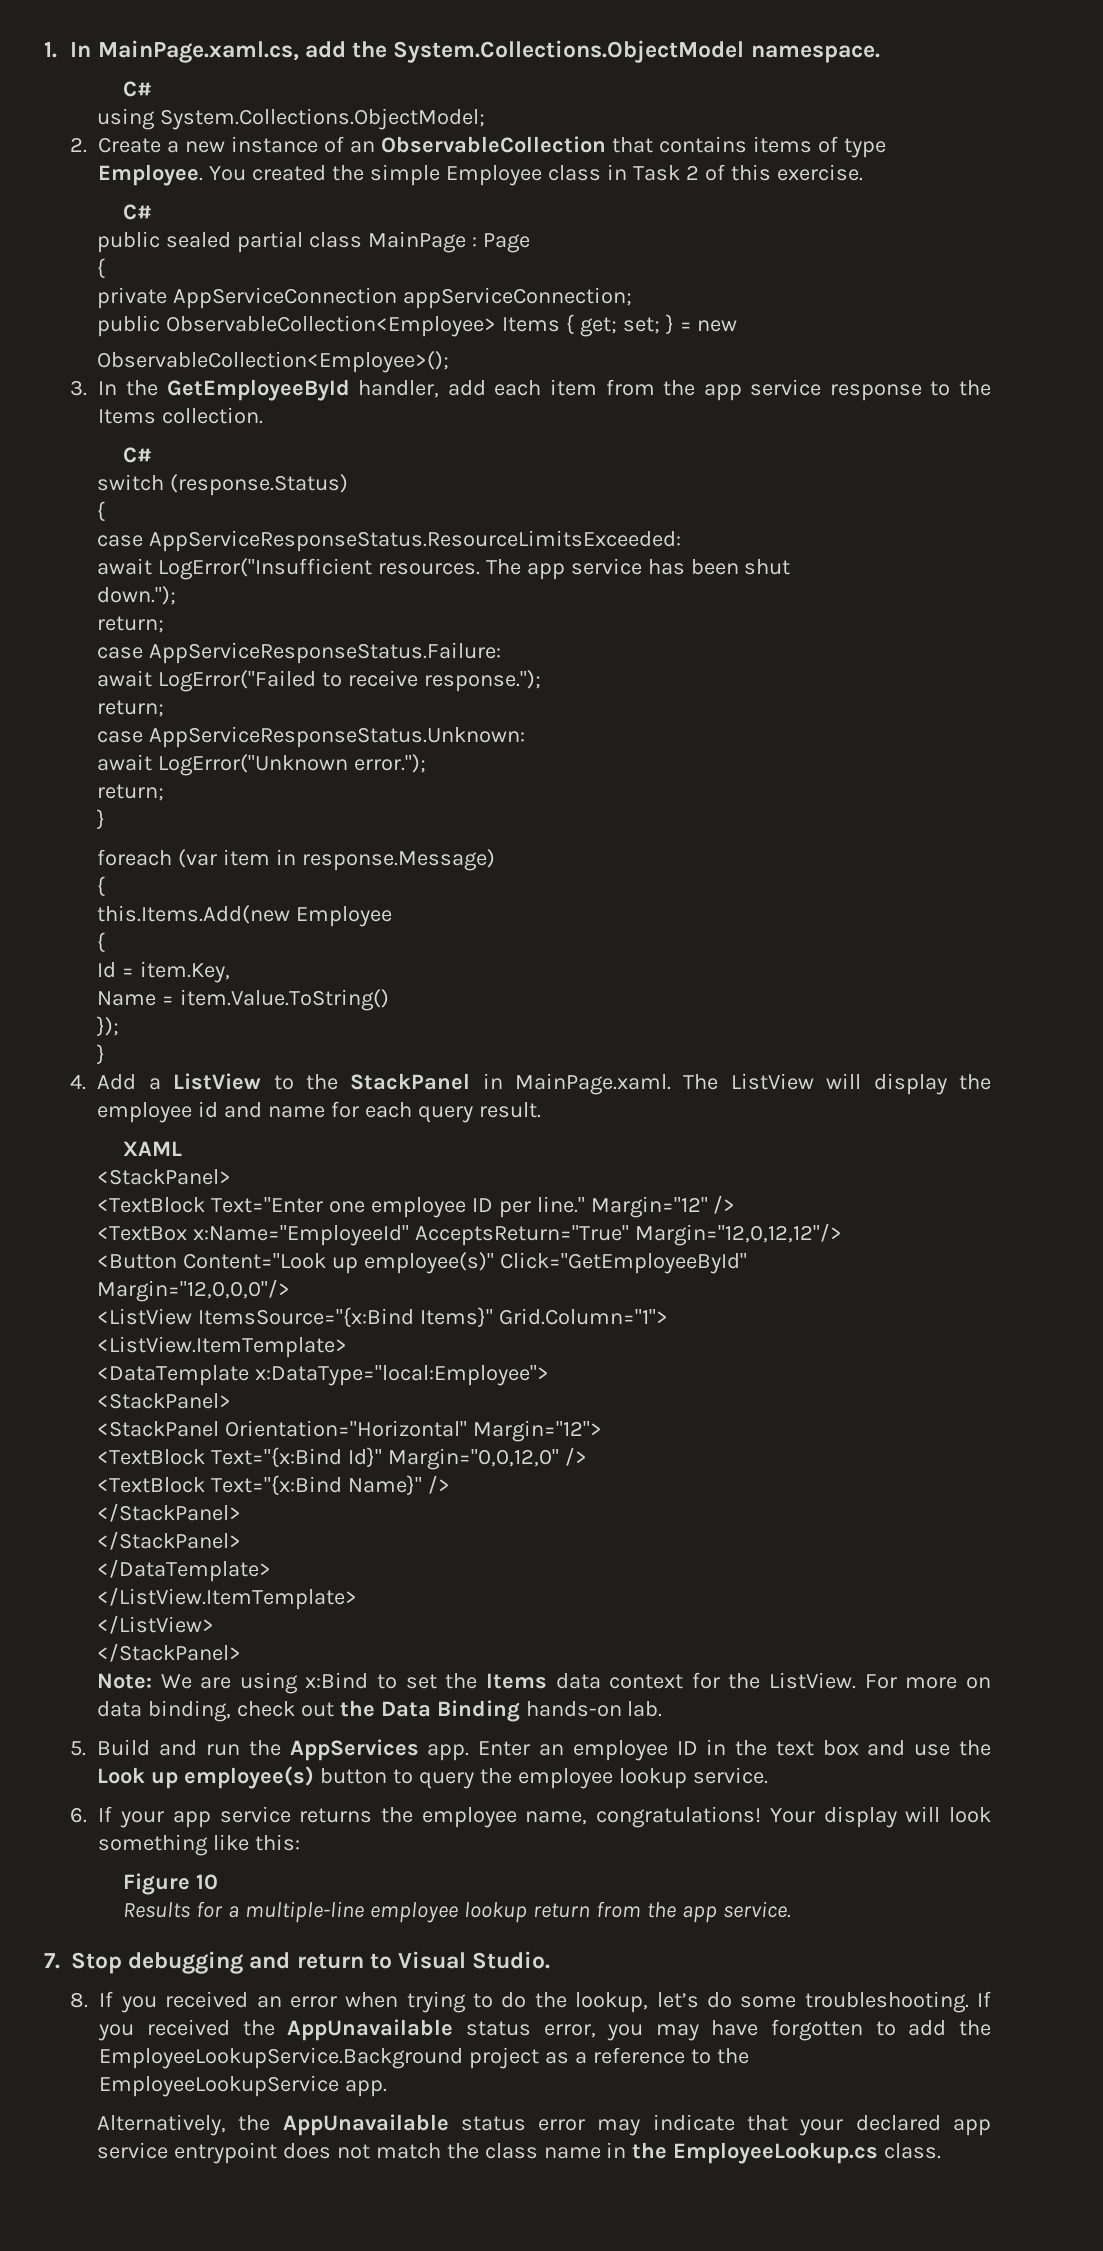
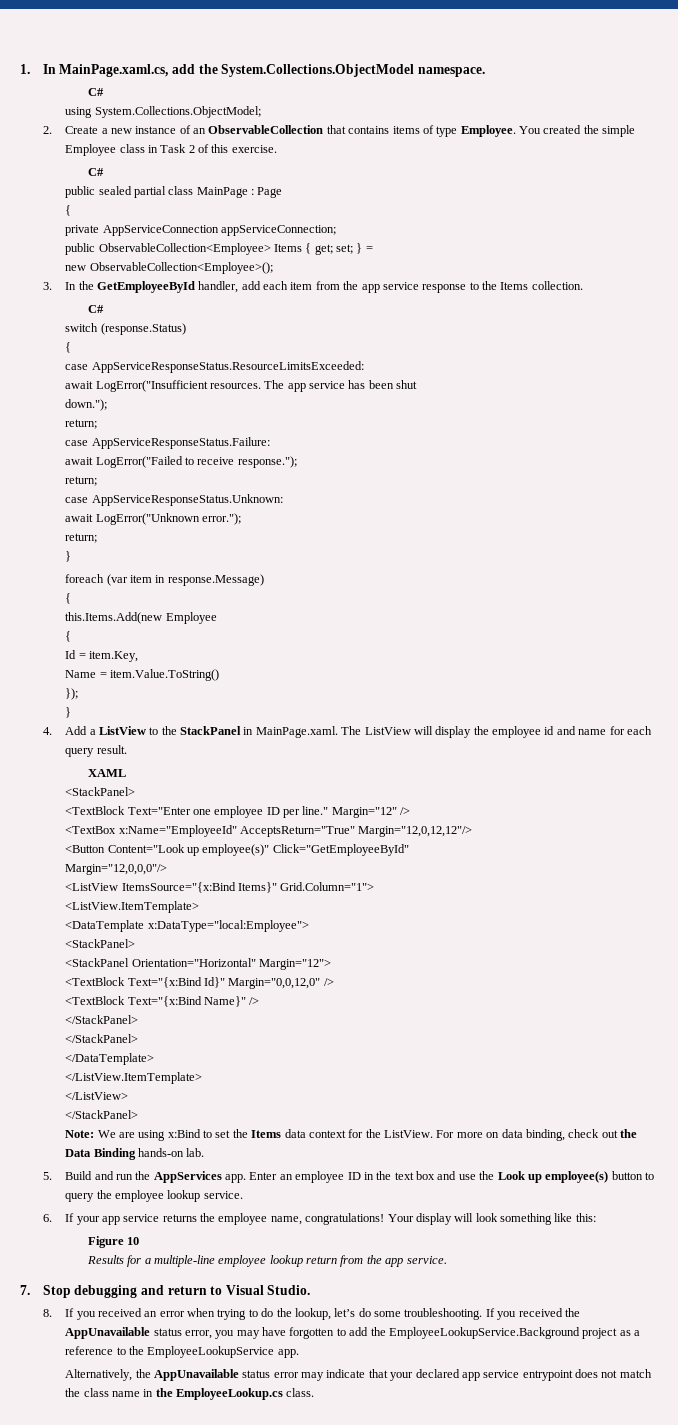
- public ObservableCollection<Employee> Items { get; set; } = new
- ObservableCollection<Employee>();
+ public ObservableCollection<Employee> Items { get; set; } =
+ new ObservableCollection<Employee>();

